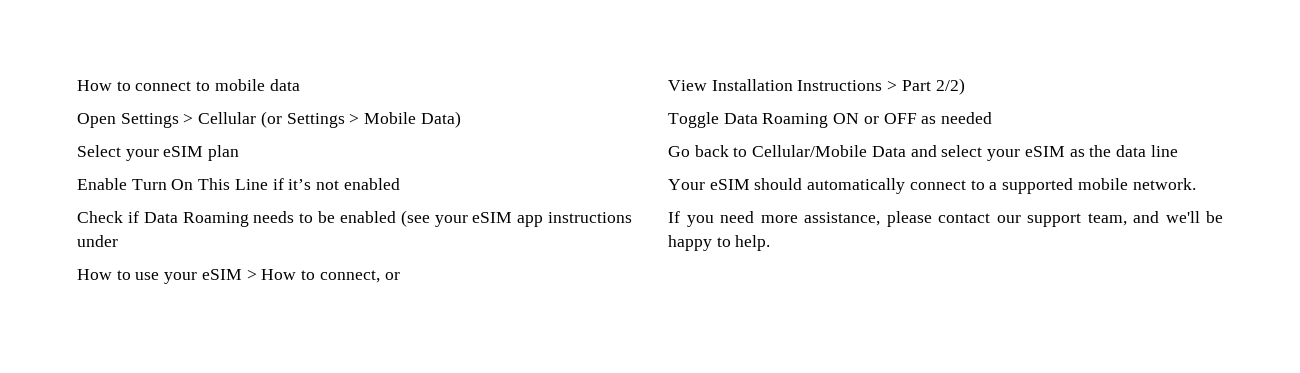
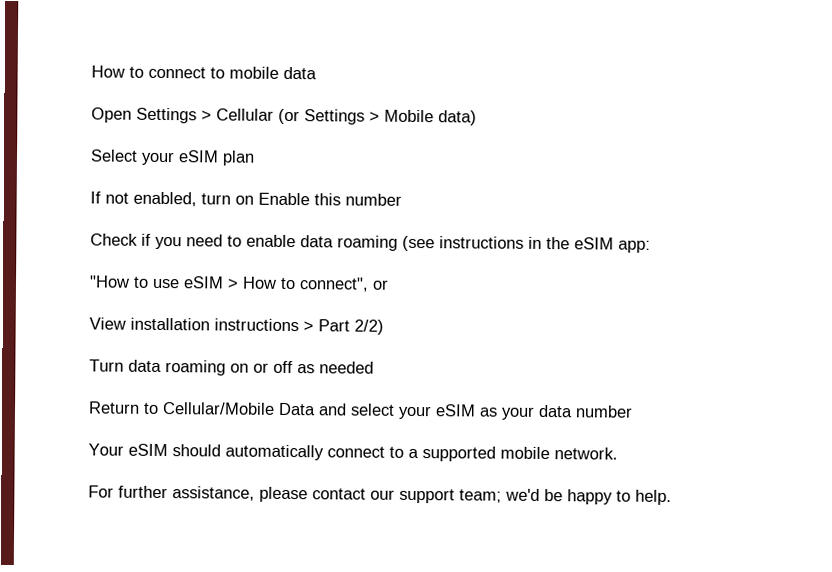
- Open Settings > Cellular (or Settings > Mobile Data)
+ Open Settings > Cellular (or Settings > Mobile data)
- Enable Turn On This Line if it’s not enabled
- Check if Data Roaming needs to be enabled (see your eSIM app instructions under
- How to use your eSIM > How to connect, or
+ If not enabled, turn on Enable this number
+ Check if you need to enable data roaming (see instructions in the eSIM app:
+ "How to use eSIM > How to connect", or
- View Installation Instructions > Part 2/2)
+ View installation instructions > Part 2/2)
- Toggle Data Roaming ON or OFF as needed
+ Turn data roaming on or off as needed
- Go back to Cellular/Mobile Data and select your eSIM as the data line
+ Return to Cellular/Mobile Data and select your eSIM as your data number
- If you need more assistance, please contact our support team, and we'll be happy to help.
+ For further assistance, please contact our support team; we'd be happy to help.

